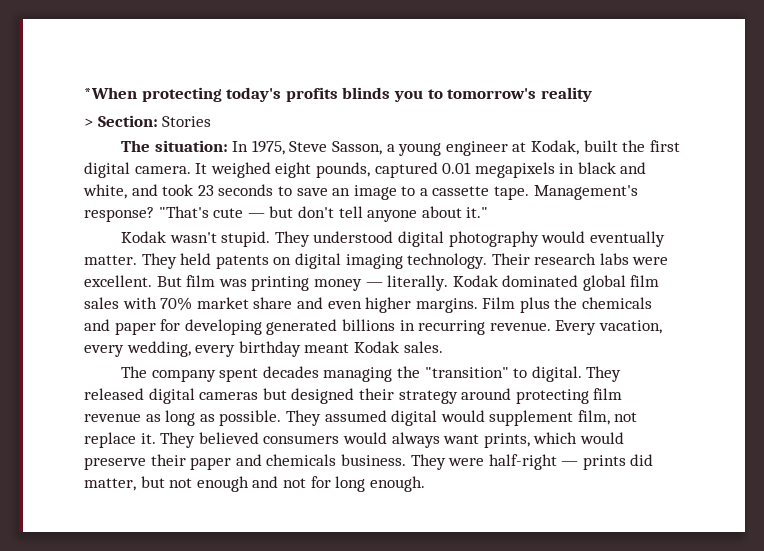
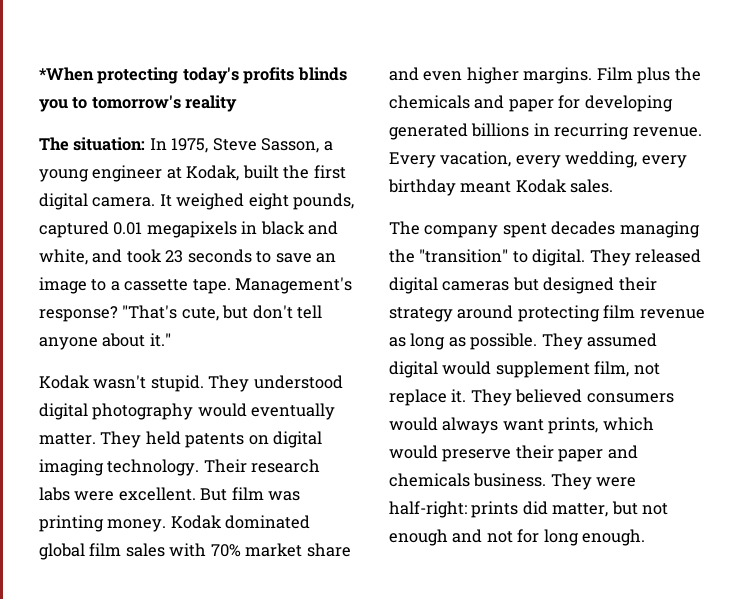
- > Section: Stories
- "That's cute — but don't tell anyone about it."
+ "That's cute, but don't tell anyone about it."
- But film was printing money — literally.
+ But film was printing money.
- They were half-right — prints did matter, but not enough and not for long enough.
+ They were half-right: prints did matter, but not enough and not for long enough.

